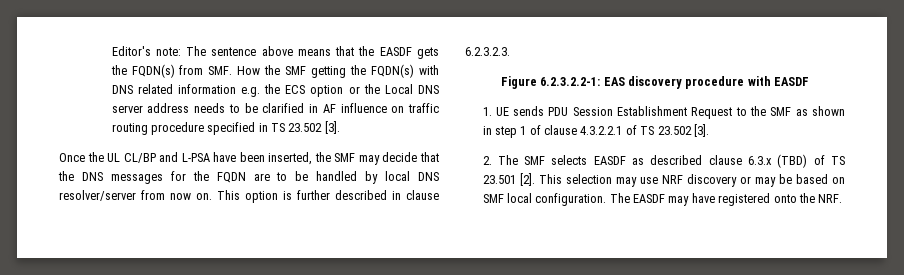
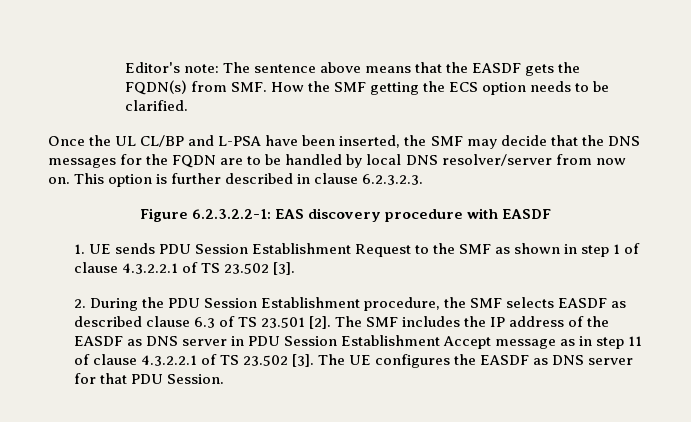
- Editor's note: The sentence above means that the EASDF gets the FQDN(s) from SMF. How the SMF getting the FQDN(s) with DNS related information e.g. the ECS option or the Local DNS server address needs to be clarified in AF influence on traffic routing procedure specified in TS 23.502 [3].
+ Editor's note: The sentence above means that the EASDF gets the FQDN(s) from SMF. How the SMF getting the ECS option needs to be clarified.
- 2. The SMF selects EASDF as described clause 6.3.x (TBD) of TS 23.501 [2].
+ 2. During the PDU Session Establishment procedure, the SMF selects EASDF as described clause 6.3 of TS 23.501 [2].
- This selection may use NRF discovery or may be based on SMF local configuration. The EASDF may have registered onto the NRF.
+ The SMF includes the IP address of the EASDF as DNS server in PDU Session Establishment Accept message as in step 11 of clause 4.3.2.2.1 of TS 23.502 [3]. The UE configures the EASDF as DNS server for that PDU Session.

